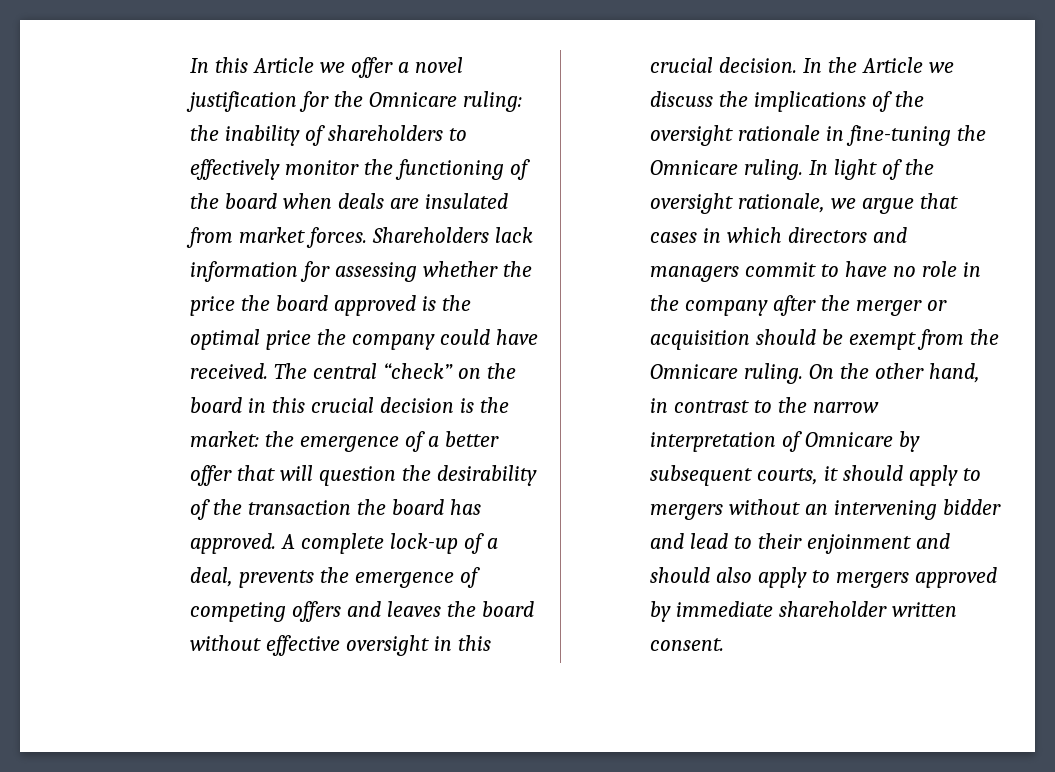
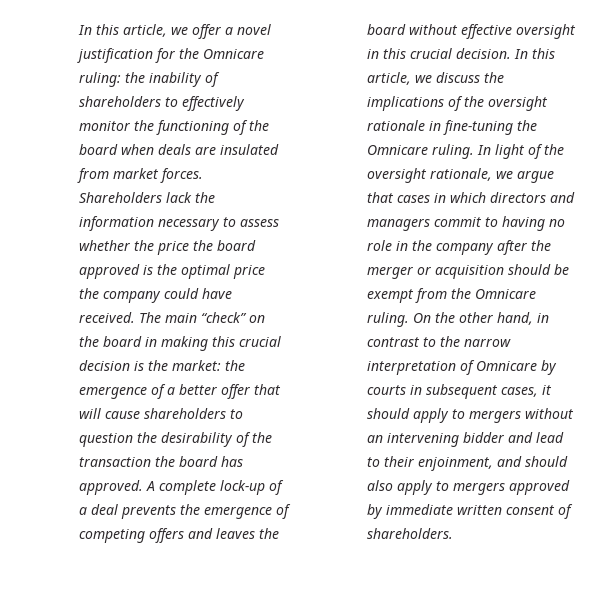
- In this Article we offer a novel justification for the Omnicare ruling: the inability of shareholders to effectively monitor the functioning of the board when deals are insulated from market forces.
+ In this article, we offer a novel justification for the Omnicare ruling: the inability of shareholders to effectively monitor the functioning of the board when deals are insulated from market forces.
- Shareholders lack information for assessing whether the price the board approved is the optimal price the company could have received.
+ Shareholders lack the information necessary to assess whether the price the board approved is the optimal price the company could have received.
- The central “check” on the board in this crucial decision is the market: the emergence of a better offer that will question the desirability of the transaction the board has approved.
+ The main “check” on the board in making this crucial decision is the market: the emergence of a better offer that will cause shareholders to question the desirability of the transaction the board has approved.
- A complete lock-up of a deal, prevents the emergence of competing offers and leaves the board without effective oversight in this crucial decision.
+ A complete lock-up of a deal prevents the emergence of competing offers and leaves the board without effective oversight in this crucial decision.
- In the Article we discuss the implications of the oversight rationale in fine-tuning the Omnicare ruling.
+ In this article, we discuss the implications of the oversight rationale in fine-tuning the Omnicare ruling.
- In light of the oversight rationale, we argue that cases in which directors and managers commit to have no role in the company after the merger or acquisition should be exempt from the Omnicare ruling.
+ In light of the oversight rationale, we argue that cases in which directors and managers commit to having no role in the company after the merger or acquisition should be exempt from the Omnicare ruling.
- On the other hand, in contrast to the narrow interpretation of Omnicare by subsequent courts, it should apply to mergers without an intervening bidder and lead to their enjoinment and should also apply to mergers approved by immediate shareholder written consent.
+ On the other hand, in contrast to the narrow interpretation of Omnicare by courts in subsequent cases, it should apply to mergers without an intervening bidder and lead to their enjoinment, and should also apply to mergers approved by immediate written consent of shareholders.

